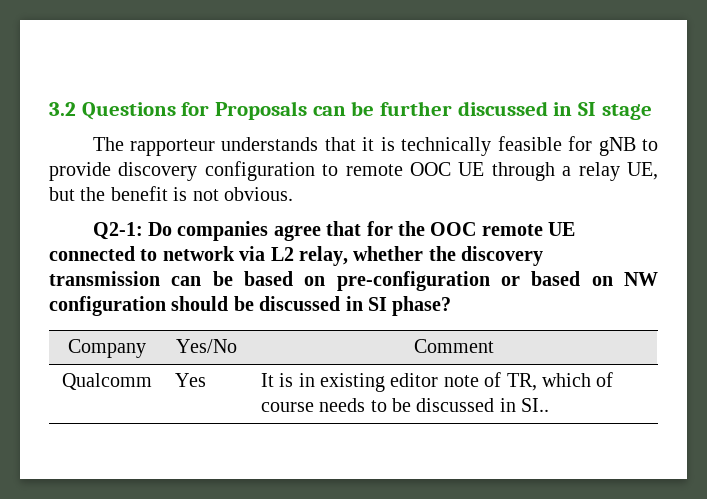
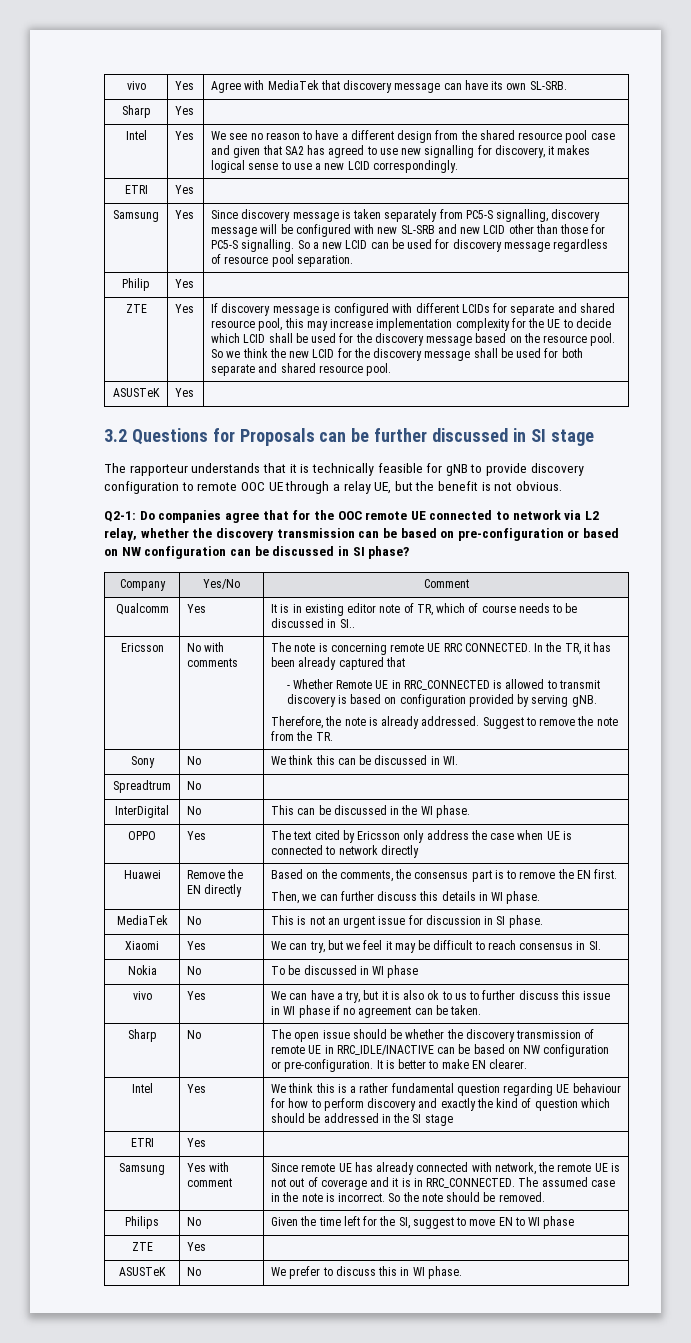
+ vivo | Yes | Agree with MediaTek that discovery message can have its own SL-SRB.
+ Sharp | Yes |
+ Intel | Yes | We see no reason to have a different design from the shared resource pool case and given that SA2 has agreed to use new signalling for discovery, it makes logical sense to use a new LCID correspondingly.
+ ETRI | Yes |
+ Samsung | Yes | Since discovery message is taken separately from PC5-S signalling, discovery message will be configured with new SL-SRB and new LCID other than those for PC5-S signalling. So a new LCID can be used for discovery message regardless of resource pool separation.
+ Philip | Yes |
+ ZTE | Yes | If discovery message is configured with different LCIDs for separate and shared resource pool, this may increase implementation complexity for the UE to decide which LCID shall be used for the discovery message based on the resource pool. So we think the new LCID for the discovery message shall be used for both separate and shared resource pool.
+ ASUSTeK | Yes |
- Q2-1: Do companies agree that for the OOC remote UE connected to network via L2 relay, whether the discovery transmission can be based on pre-configuration or based on NW configuration should be discussed in SI phase?
+ Q2-1: Do companies agree that for the OOC remote UE connected to network via L2 relay, whether the discovery transmission can be based on pre-configuration or based on NW configuration can be discussed in SI phase?
+ Ericsson | No with comments | The note is concerning remote UE RRC CONNECTED. In the TR, it has been already captured that
+ - Whether Remote UE in RRC_CONNECTED is allowed to transmit discovery is based on configuration provided by serving gNB.
+ Therefore, the note is already addressed. Suggest to remove the note from the TR.
+ Sony | No | We think this can be discussed in WI.
+ Spreadtrum | No |
+ InterDigital | No | This can be discussed in the WI phase.
+ OPPO | Yes | The text cited by Ericsson only address the case when UE is connected to network directly
+ Huawei | Remove the EN directly | Based on the comments, the consensus part is to remove the EN first.
+ Then, we can further discuss this details in WI phase.
+ MediaTek | No | This is not an urgent issue for discussion in SI phase.
+ Xiaomi | Yes | We can try, but we feel it may be difficult to reach consensus in SI.
+ Nokia | No | To be discussed in WI phase
+ vivo | Yes | We can have a try, but it is also ok to us to further discuss this issue in WI phase if no agreement can be taken.
+ Sharp | No | The open issue should be whether the discovery transmission of remote UE in RRC_IDLE/INACTIVE can be based on NW configuration or pre-configuration. It is better to make EN clearer.
+ Intel | Yes | We think this is a rather fundamental question regarding UE behaviour for how to perform discovery and exactly the kind of question which should be addressed in the SI stage
+ ETRI | Yes |
+ Samsung | Yes with comment | Since remote UE has already connected with network, the remote UE is not out of coverage and it is in RRC_CONNECTED. The assumed case in the note is incorrect. So the note should be removed.
+ Philips | No | Given the time left for the SI, suggest to move EN to WI phase
+ ZTE | Yes |
+ ASUSTeK | No | We prefer to discuss this in WI phase.

